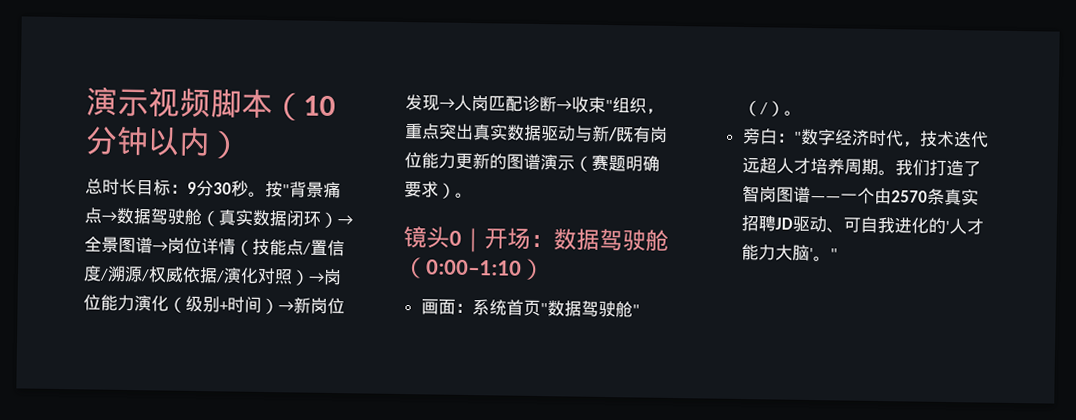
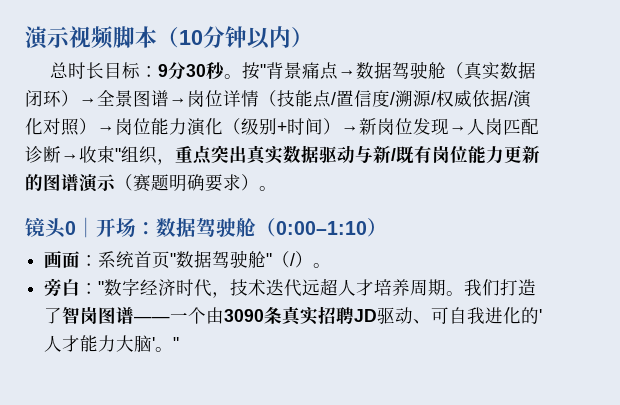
- 我们打造了智岗图谱——一个由2570条真实招聘JD驱动、可自我进化的'人才能力大脑'。
+ 我们打造了智岗图谱——一个由3090条真实招聘JD驱动、可自我进化的'人才能力大脑'。

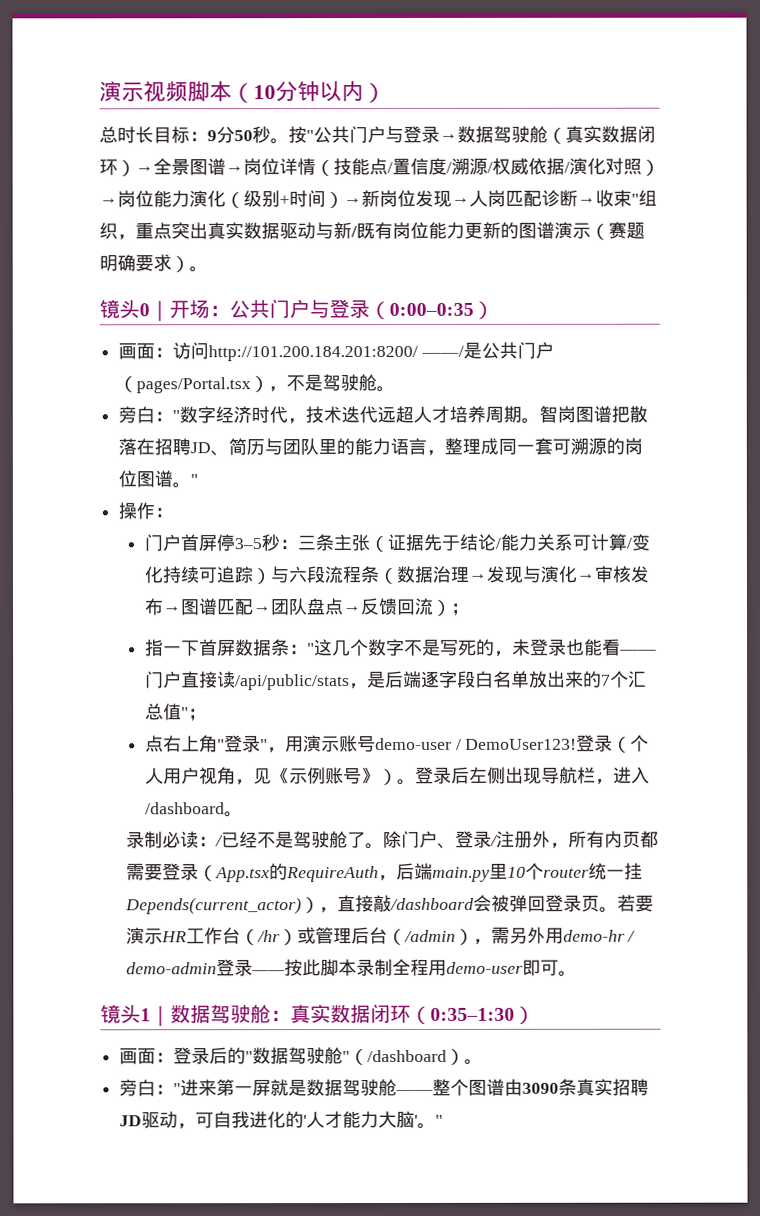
- 总时长目标：9分30秒。
+ 总时长目标：9分50秒。
- 按"背景痛点→数据驾驶舱（真实数据闭环）→全景图谱→岗位详情（技能点/置信度/溯源/权威依据/演化对照）→岗位能力演化（级别+时间）→新岗位发现→人岗匹配诊断→收束"组织，重点突出真实数据驱动与新/既有岗位能力更新的图谱演示（赛题明确要求）。
+ 按"公共门户与登录→数据驾驶舱（真实数据闭环）→全景图谱→岗位详情（技能点/置信度/溯源/权威依据/演化对照）→岗位能力演化（级别+时间）→新岗位发现→人岗匹配诊断→收束"组织，重点突出真实数据驱动与新/既有岗位能力更新的图谱演示（赛题明确要求）。
- 镜头0｜开场：数据驾驶舱（0:00–1:10）
- 画面：系统首页"数据驾驶舱"（/）。
+ 镜头0｜开场：公共门户与登录（0:00–0:35）
+ 画面：访问http://101.200.184.201:8200/ ——/是公共门户（pages/Portal.tsx），不是驾驶舱。
- 我们打造了智岗图谱——一个由3090条真实招聘JD驱动、可自我进化的'人才能力大脑'。
+ 智岗图谱把散落在招聘JD、简历与团队里的能力语言，整理成同一套可溯源的岗位图谱。"
+ 操作：
+ 门户首屏停3–5秒：三条主张（证据先于结论/能力关系可计算/变化持续可追踪）与六段流程条（数据治理→发现与演化→审核发布→图谱匹配→团队盘点→反馈回流）；
+ 指一下首屏数据条："这几个数字不是写死的，未登录也能看——门户直接读/api/public/stats，是后端逐字段白名单放出来的7个汇总值"；
+ 点右上角"登录"，用演示账号demo-user / DemoUser123!登录（个人用户视角，见《示例账号》）。登录后左侧出现导航栏，进入/dashboard。
+ 录制必读：/已经不是驾驶舱了。除门户、登录/注册外，所有内页都需要登录（App.tsx的RequireAuth，后端main.py里10个router统一挂Depends(current_actor)），直接敲/dashboard会被弹回登录页。若要演示HR工作台（/hr）或管理后台（/admin），需另外用demo-hr / demo-admin登录——按此脚本录制全程用demo-user即可。
+ 镜头1｜数据驾驶舱：真实数据闭环（0:35–1:30）
+ 画面：登录后的"数据驾驶舱"（/dashboard）。
+ 旁白："进来第一屏就是数据驾驶舱——整个图谱由3090条真实招聘JD驱动，可自我进化的'人才能力大脑'。

